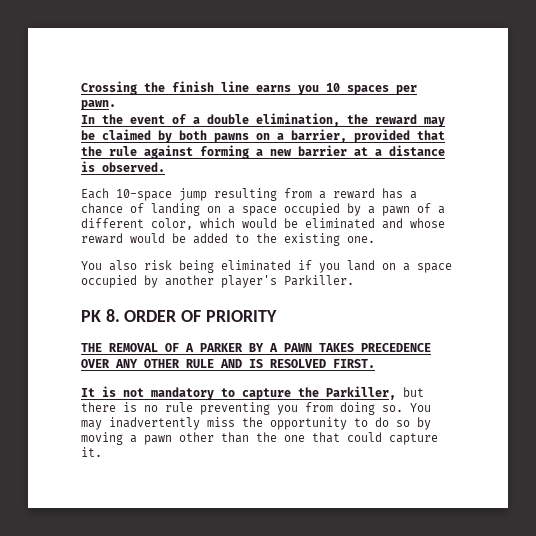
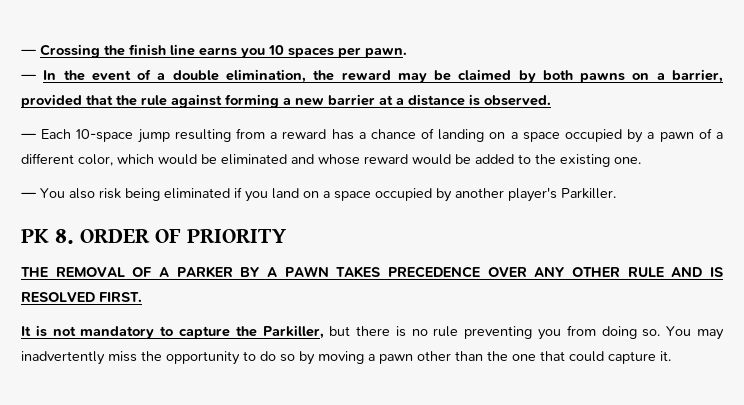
- Crossing the finish line earns you 10 spaces per pawn.
+ ― Crossing the finish line earns you 10 spaces per pawn.
- In the event of a double elimination, the reward may be claimed by both pawns on a barrier, provided that the rule against forming a new barrier at a distance is observed.
+ ― In the event of a double elimination, the reward may be claimed by both pawns on a barrier, provided that the rule against forming a new barrier at a distance is observed.
- Each 10-space jump resulting from a reward has a chance of landing on a space occupied by a pawn of a different color, which would be eliminated and whose reward would be added to the existing one.
+ ― Each 10-space jump resulting from a reward has a chance of landing on a space occupied by a pawn of a different color, which would be eliminated and whose reward would be added to the existing one.
- You also risk being eliminated if you land on a space occupied by another player's Parkiller.
+ ― You also risk being eliminated if you land on a space occupied by another player's Parkiller.

